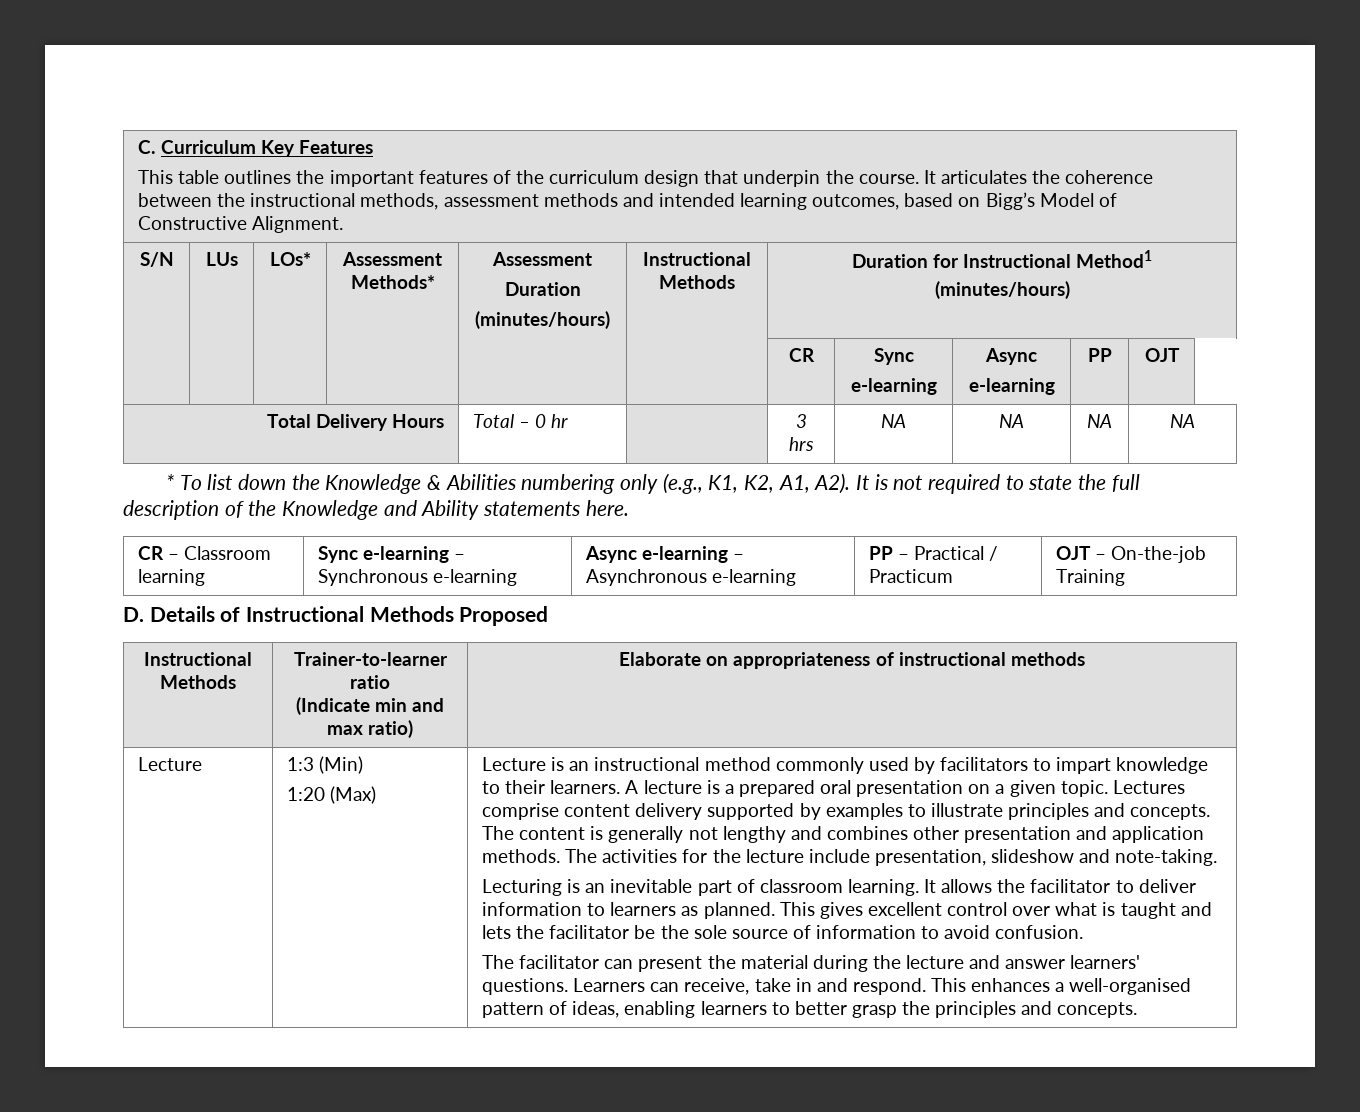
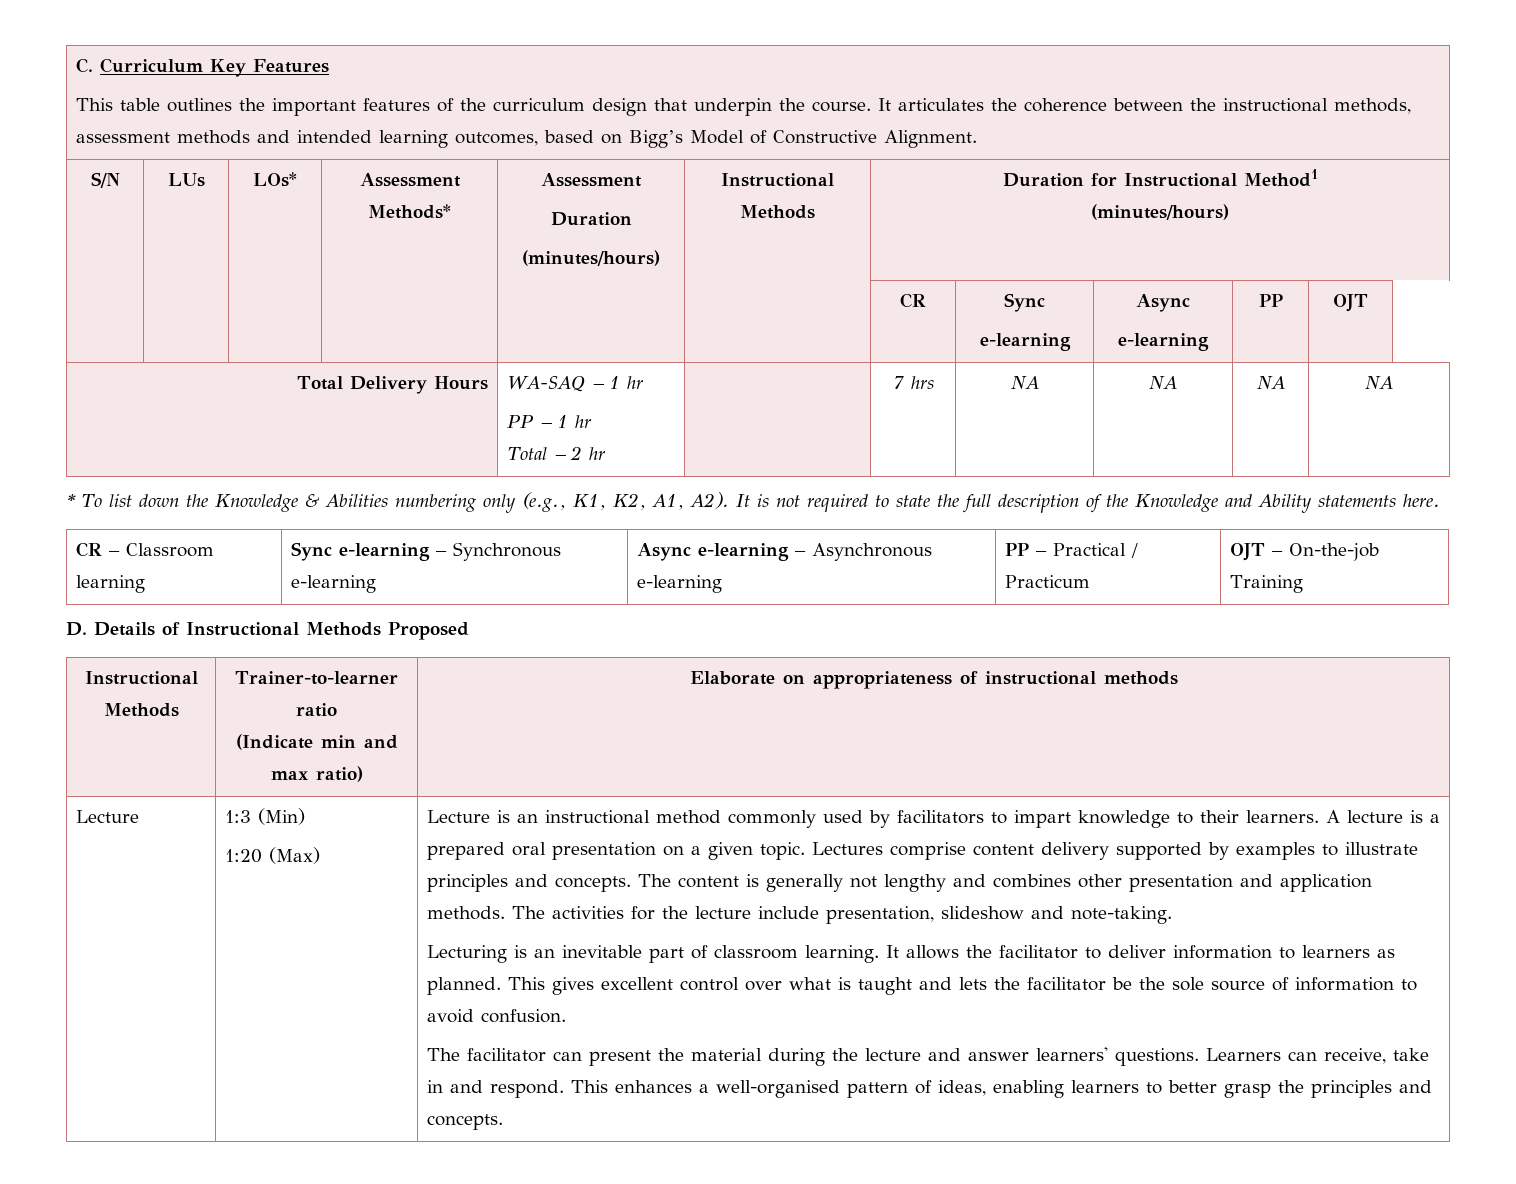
- Total Delivery Hours | Total – 0 hr | | 3 hrs | NA | NA | NA | NA
+ Total Delivery Hours | WA-SAQ – 1 hr
+ PP – 1 hr
+ Total – 2 hr | | 7 hrs | NA | NA | NA | NA

